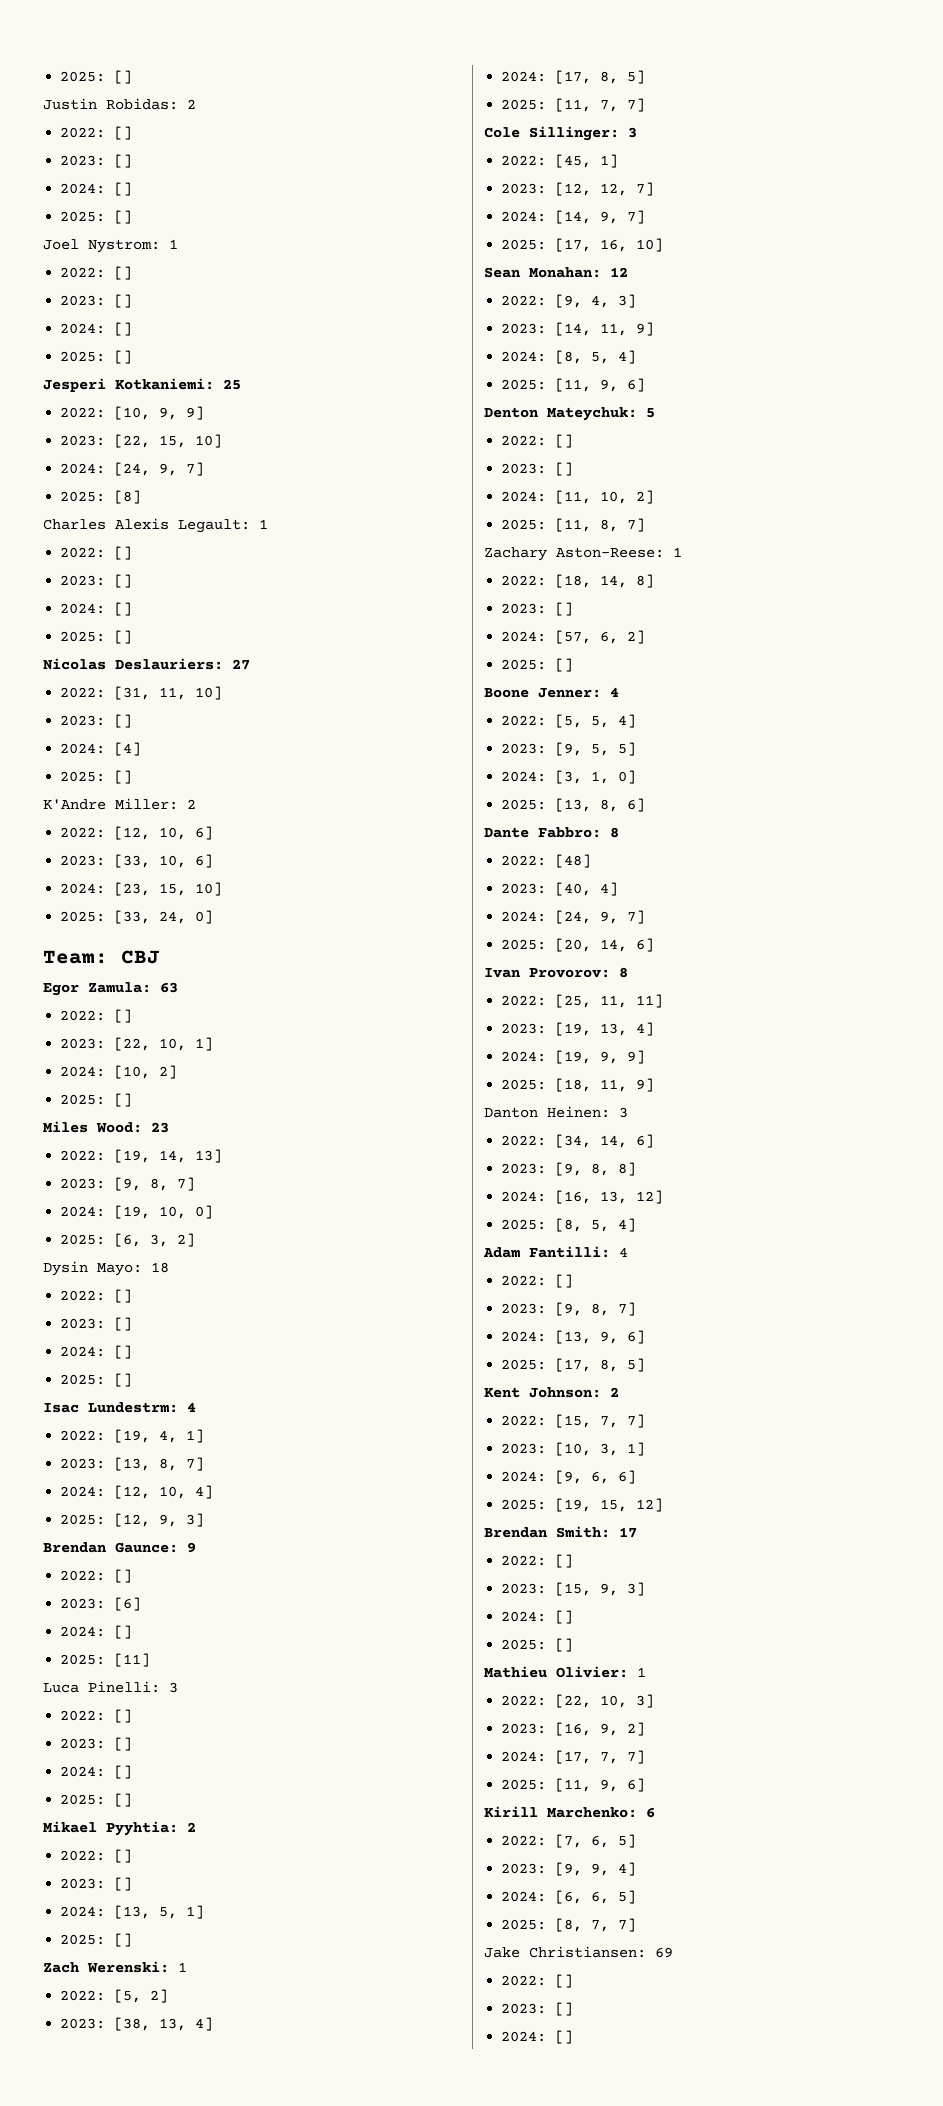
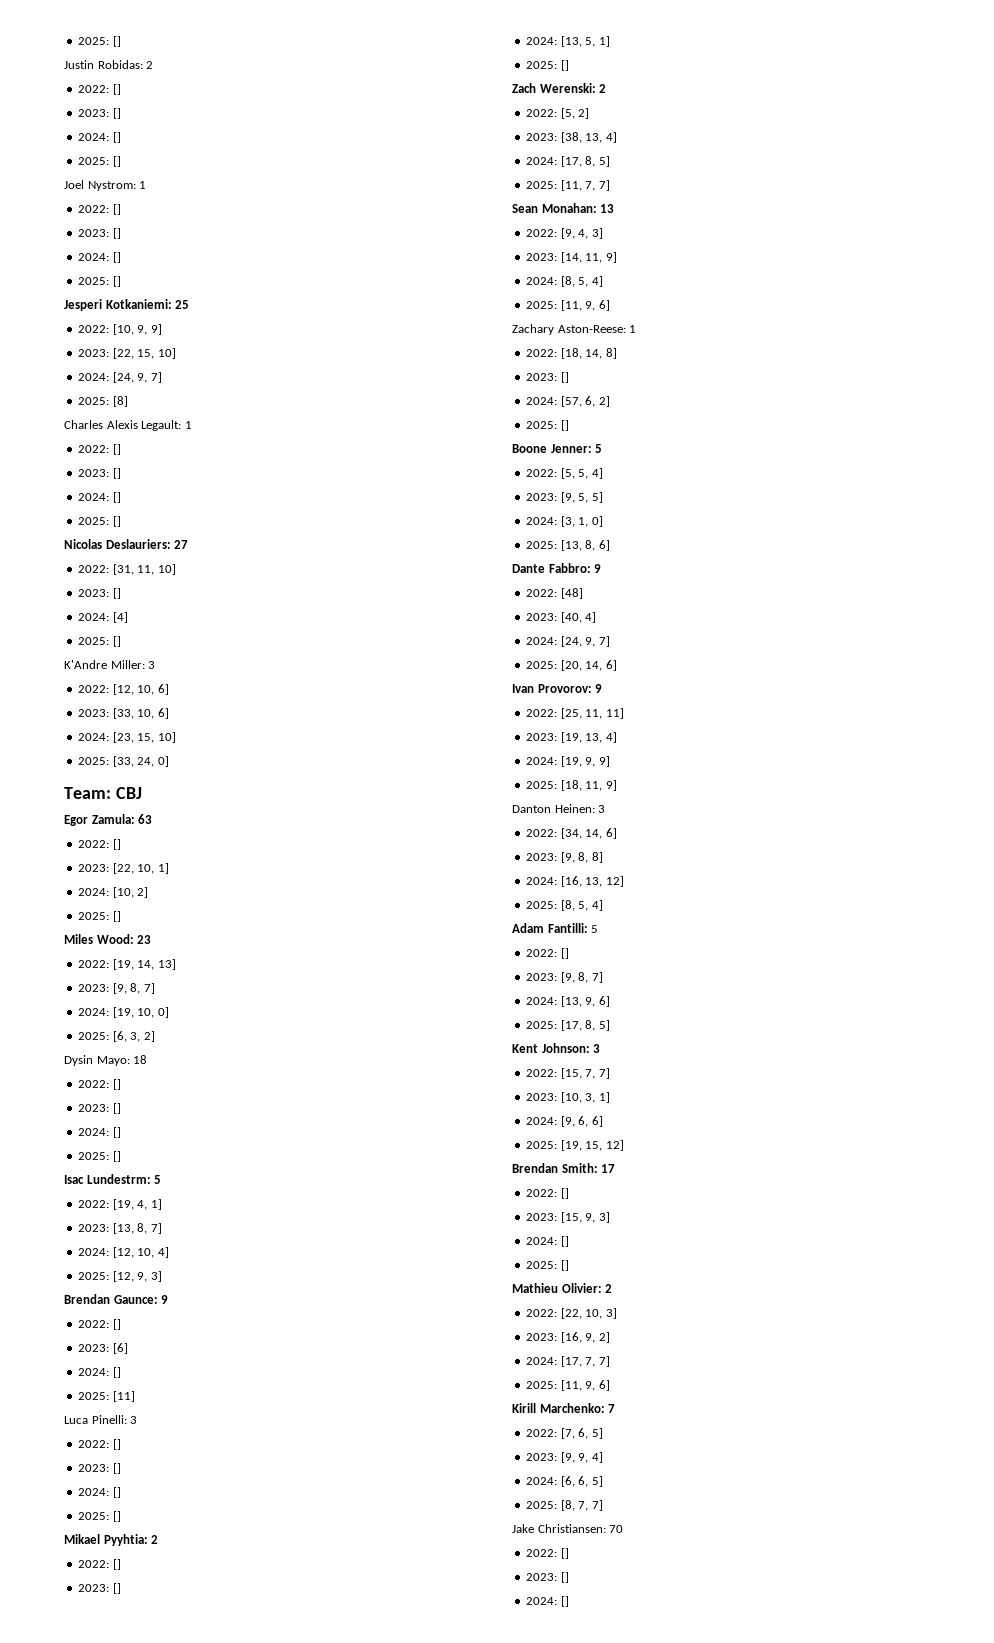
- K'Andre Miller: 2
+ K'Andre Miller: 3
- Isac Lundestrm: 4
+ Isac Lundestrm: 5
- Zach Werenski: 1
+ Zach Werenski: 2
- Cole Sillinger: 3
- 2022: [45, 1]
- 2023: [12, 12, 7]
- 2024: [14, 9, 7]
- 2025: [17, 16, 10]
- Sean Monahan: 12
+ Sean Monahan: 13
- Denton Mateychuk: 5
- 2022: []
- 2023: []
- 2024: [11, 10, 2]
- 2025: [11, 8, 7]
- Boone Jenner: 4
+ Boone Jenner: 5
- Dante Fabbro: 8
+ Dante Fabbro: 9
- Ivan Provorov: 8
+ Ivan Provorov: 9
- Adam Fantilli: 4
+ Adam Fantilli: 5
- Kent Johnson: 2
+ Kent Johnson: 3
- Mathieu Olivier: 1
+ Mathieu Olivier: 2
- Kirill Marchenko: 6
+ Kirill Marchenko: 7
- Jake Christiansen: 69
+ Jake Christiansen: 70

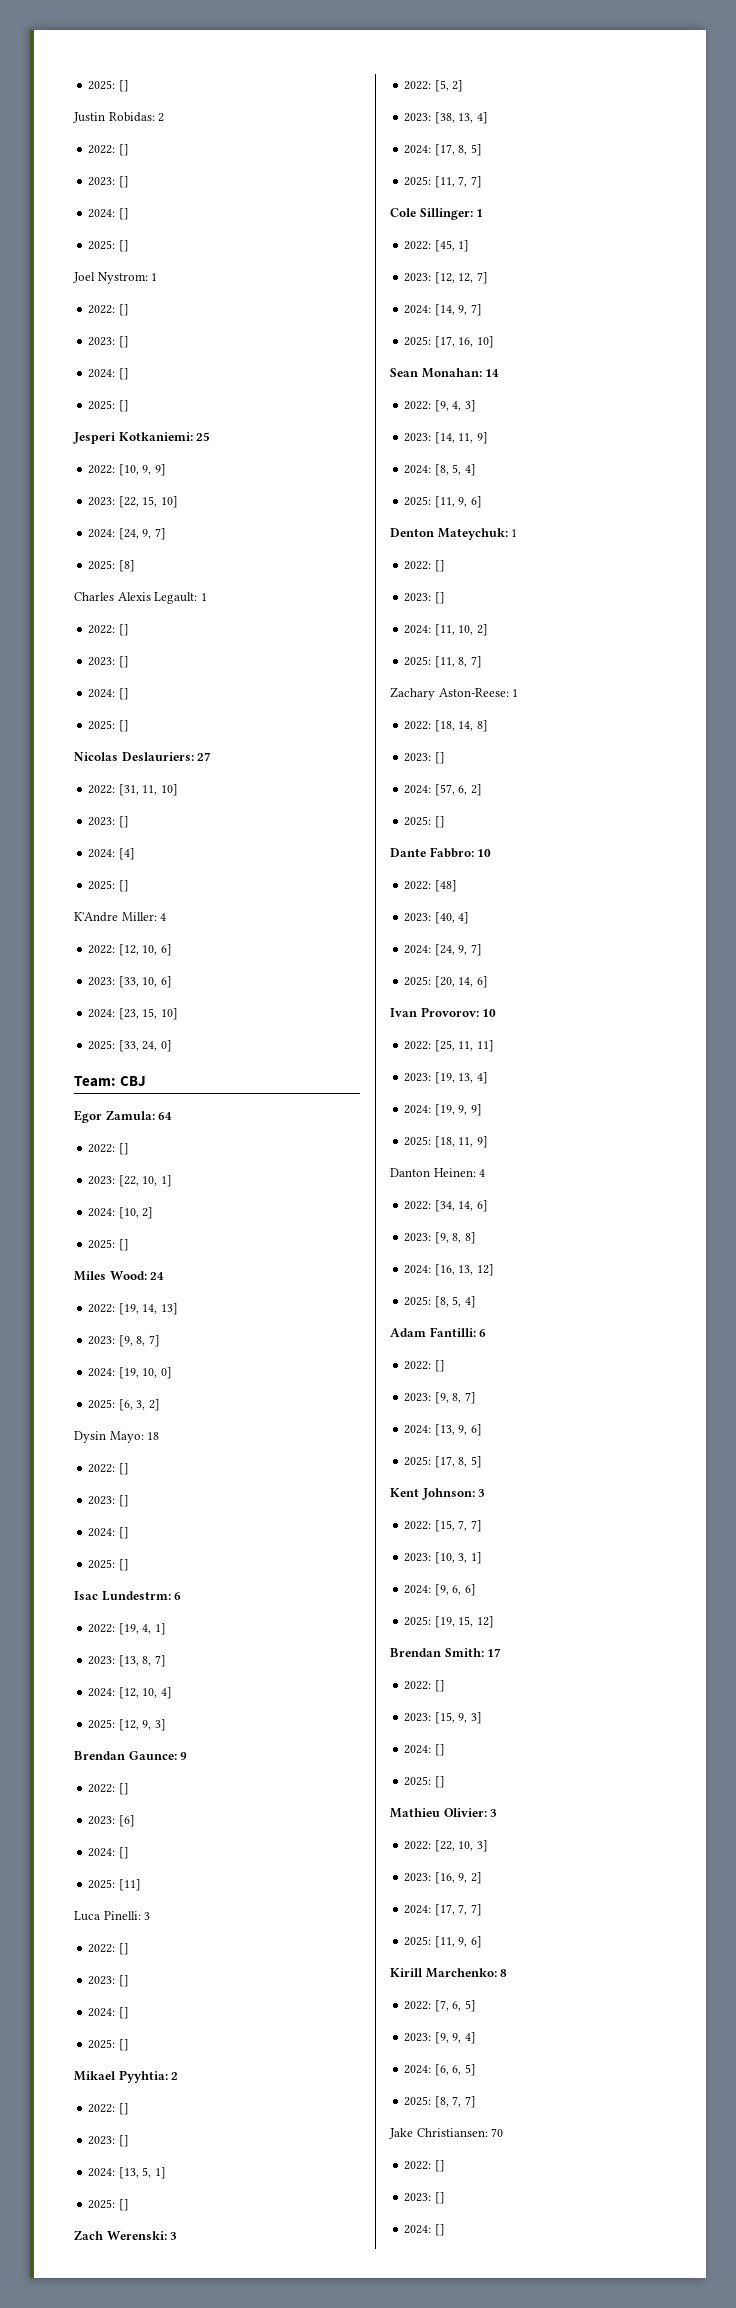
- K'Andre Miller: 3
+ K'Andre Miller: 4
- Egor Zamula: 63
+ Egor Zamula: 64
- Miles Wood: 23
+ Miles Wood: 24
- Isac Lundestrm: 5
+ Isac Lundestrm: 6
- Zach Werenski: 2
+ Zach Werenski: 3
+ Cole Sillinger: 1
+ 2022: [45, 1]
+ 2023: [12, 12, 7]
+ 2024: [14, 9, 7]
+ 2025: [17, 16, 10]
- Sean Monahan: 13
+ Sean Monahan: 14
+ Denton Mateychuk: 1
+ 2022: []
+ 2023: []
+ 2024: [11, 10, 2]
+ 2025: [11, 8, 7]
- Boone Jenner: 5
- 2022: [5, 5, 4]
- 2023: [9, 5, 5]
- 2024: [3, 1, 0]
- 2025: [13, 8, 6]
- Dante Fabbro: 9
+ Dante Fabbro: 10
- Ivan Provorov: 9
+ Ivan Provorov: 10
- Danton Heinen: 3
+ Danton Heinen: 4
- Adam Fantilli: 5
+ Adam Fantilli: 6
- Mathieu Olivier: 2
+ Mathieu Olivier: 3
- Kirill Marchenko: 7
+ Kirill Marchenko: 8

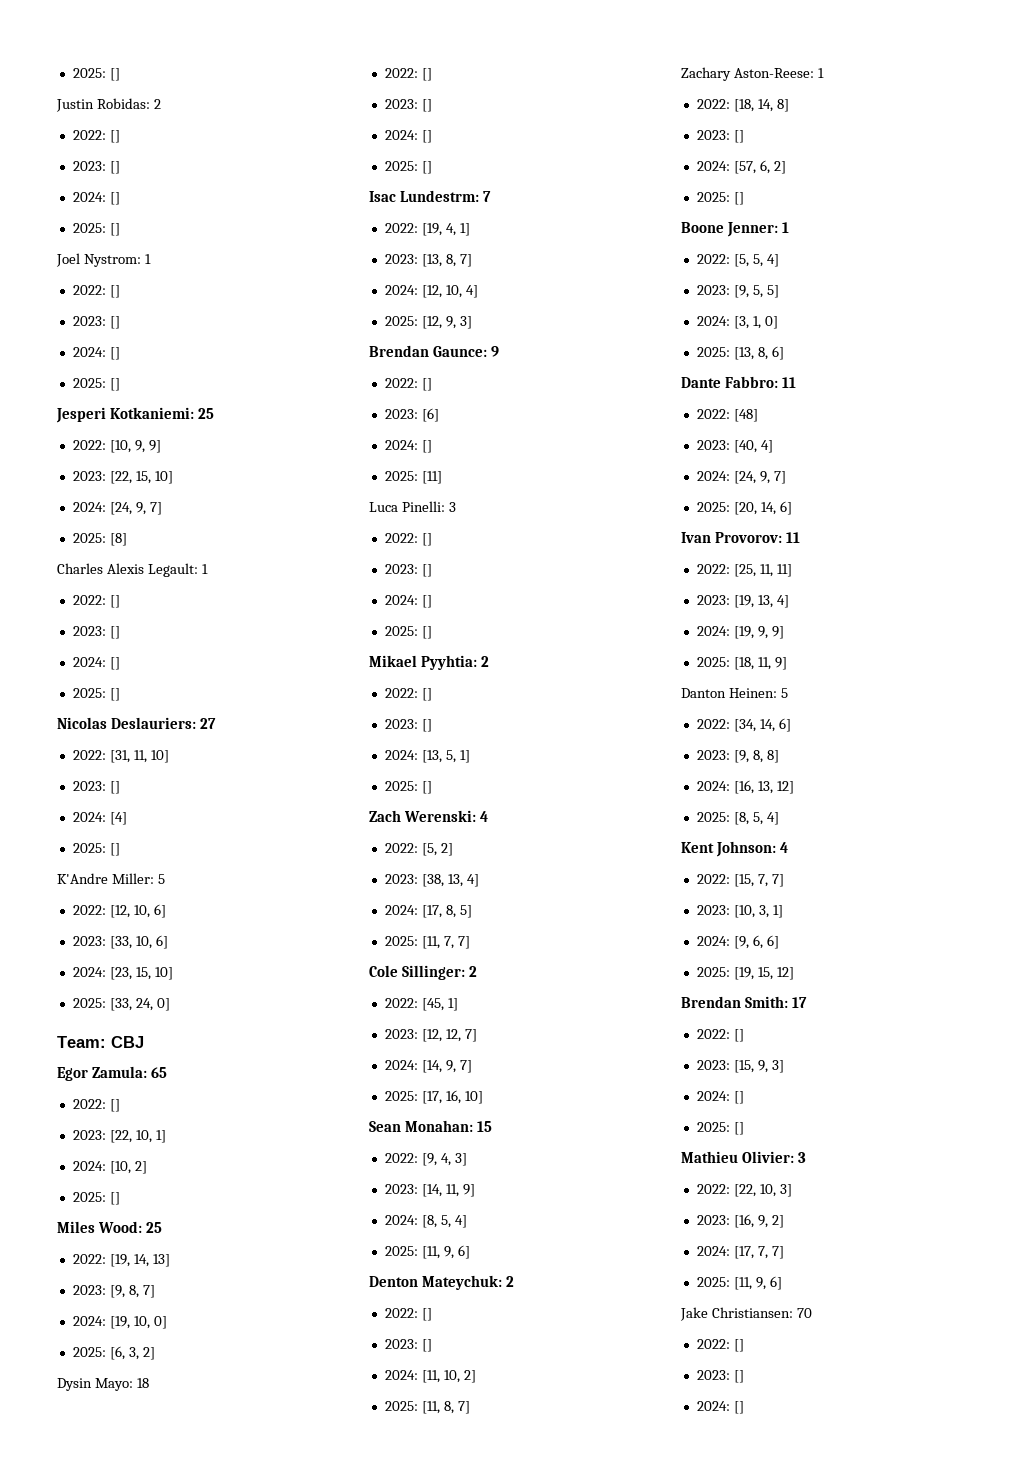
- K'Andre Miller: 4
+ K'Andre Miller: 5
- Egor Zamula: 64
+ Egor Zamula: 65
- Miles Wood: 24
+ Miles Wood: 25
- Isac Lundestrm: 6
+ Isac Lundestrm: 7
- Zach Werenski: 3
+ Zach Werenski: 4
- Cole Sillinger: 1
+ Cole Sillinger: 2
- Sean Monahan: 14
+ Sean Monahan: 15
- Denton Mateychuk: 1
+ Denton Mateychuk: 2
+ Boone Jenner: 1
+ 2022: [5, 5, 4]
+ 2023: [9, 5, 5]
+ 2024: [3, 1, 0]
+ 2025: [13, 8, 6]
- Dante Fabbro: 10
+ Dante Fabbro: 11
- Ivan Provorov: 10
+ Ivan Provorov: 11
- Danton Heinen: 4
+ Danton Heinen: 5
- Adam Fantilli: 6
- 2022: []
- 2023: [9, 8, 7]
- 2024: [13, 9, 6]
- 2025: [17, 8, 5]
- Kent Johnson: 3
+ Kent Johnson: 4
- Kirill Marchenko: 8
- 2022: [7, 6, 5]
- 2023: [9, 9, 4]
- 2024: [6, 6, 5]
- 2025: [8, 7, 7]

